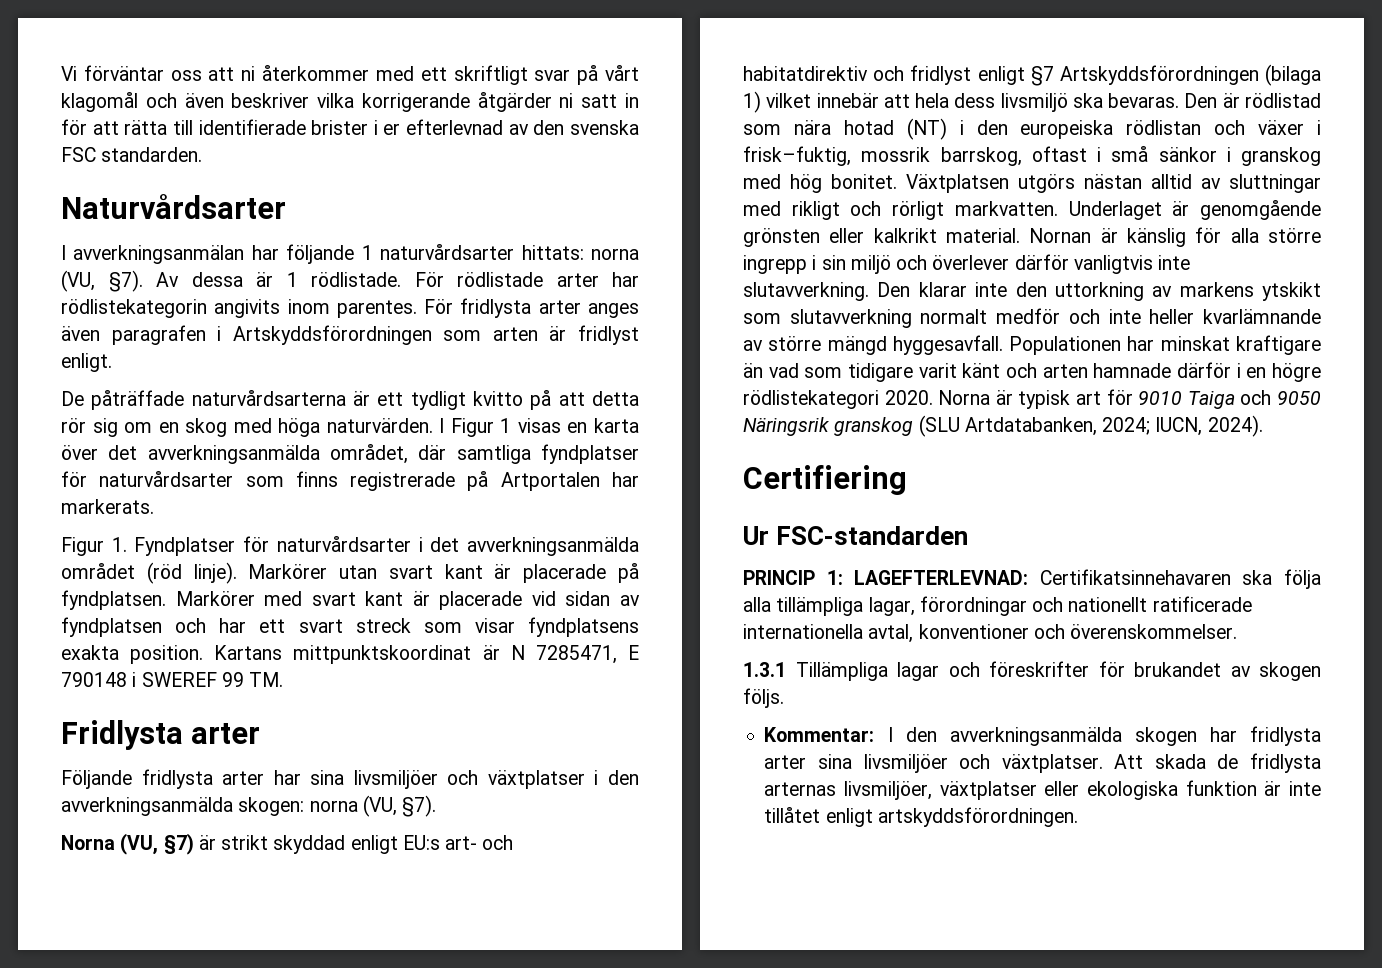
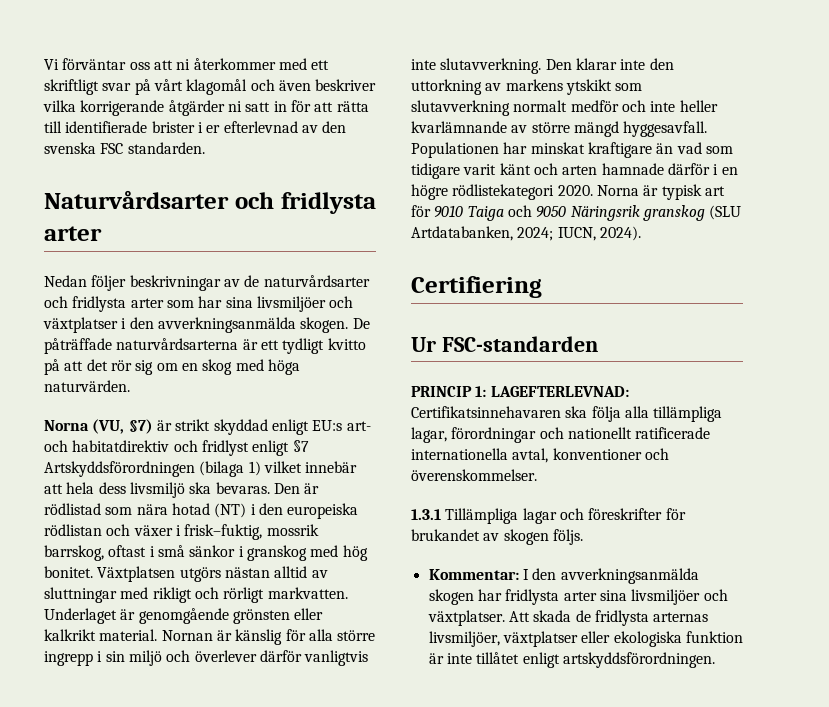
- Naturvårdsarter
- I avverkningsanmälan har följande 1 naturvårdsarter hittats: norna (VU, §7). Av dessa är 1 rödlistade. För rödlistade arter har rödlistekategorin angivits inom parentes. För fridlysta arter anges även paragrafen i Artskyddsförordningen som arten är fridlyst enligt.
- De påträffade naturvårdsarterna är ett tydligt kvitto på att detta rör sig om en skog med höga naturvärden. I Figur 1 visas en karta över det avverkningsanmälda området, där samtliga fyndplatser för naturvårdsarter som finns registrerade på Artportalen har markerats.
- Figur 1. Fyndplatser för naturvårdsarter i det avverkningsanmälda området (röd linje). Markörer utan svart kant är placerade på fyndplatsen. Markörer med svart kant är placerade vid sidan av fyndplatsen och har ett svart streck som visar fyndplatsens exakta position. Kartans mittpunktskoordinat är N 7285471, E 790148 i SWEREF 99 TM.
- Fridlysta arter
- Följande fridlysta arter har sina livsmiljöer och växtplatser i den avverkningsanmälda skogen: norna (VU, §7).
+ Naturvårdsarter och fridlysta arter
+ Nedan följer beskrivningar av de naturvårdsarter och fridlysta arter som har sina livsmiljöer och växtplatser i den avverkningsanmälda skogen. De påträffade naturvårdsarterna är ett tydligt kvitto på att det rör sig om en skog med höga naturvärden.

